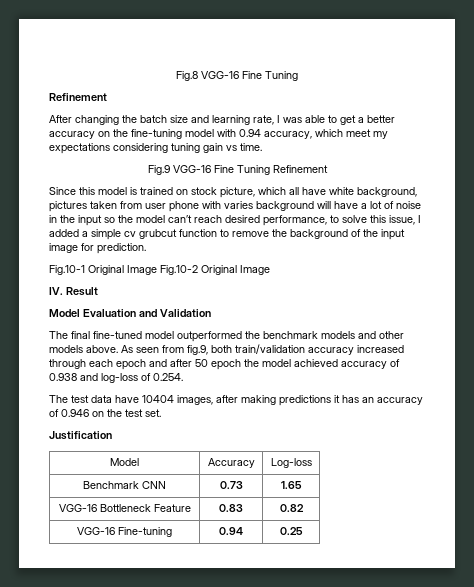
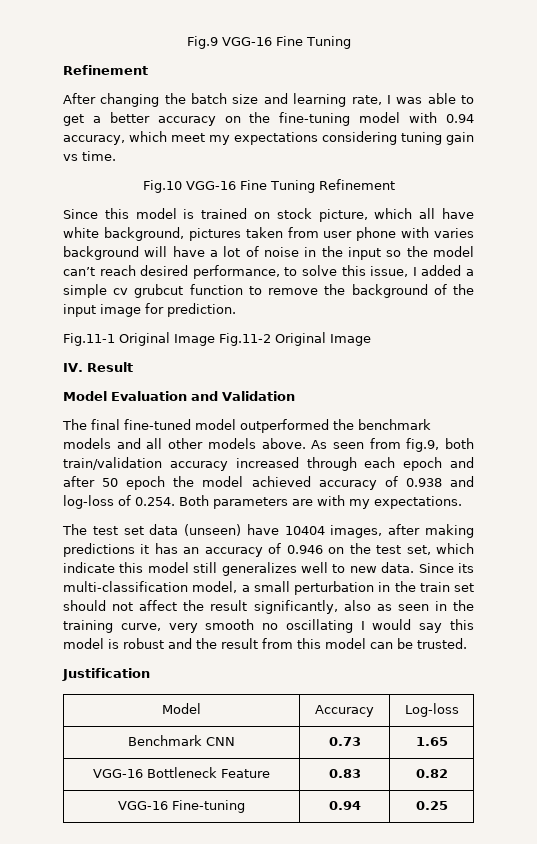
- Fig.8 VGG-16 Fine Tuning
+ Fig.9 VGG-16 Fine Tuning
- Fig.9 VGG-16 Fine Tuning Refinement
+ Fig.10 VGG-16 Fine Tuning Refinement
- Fig.10-1 Original Image Fig.10-2 Original Image
+ Fig.11-1 Original Image Fig.11-2 Original Image
- The final fine-tuned model outperformed the benchmark models and other models above.
+ The final fine-tuned model outperformed the benchmark models and all other models above.
- As seen from fig.9, both train/validation accuracy increased through each epoch and after 50 epoch the model achieved accuracy of 0.938 and log-loss of 0.254.
+ As seen from fig.9, both train/validation accuracy increased through each epoch and after 50 epoch the model achieved accuracy of 0.938 and log-loss of 0.254. Both parameters are with my expectations.
- The test data have 10404 images, after making predictions it has an accuracy of 0.946 on the test set.
+ The test set data (unseen) have 10404 images, after making predictions it has an accuracy of 0.946 on the test set, which indicate this model still generalizes well to new data. Since its multi-classification model, a small perturbation in the train set should not affect the result significantly, also as seen in the training curve, very smooth no oscillating I would say this model is robust and the result from this model can be trusted.

